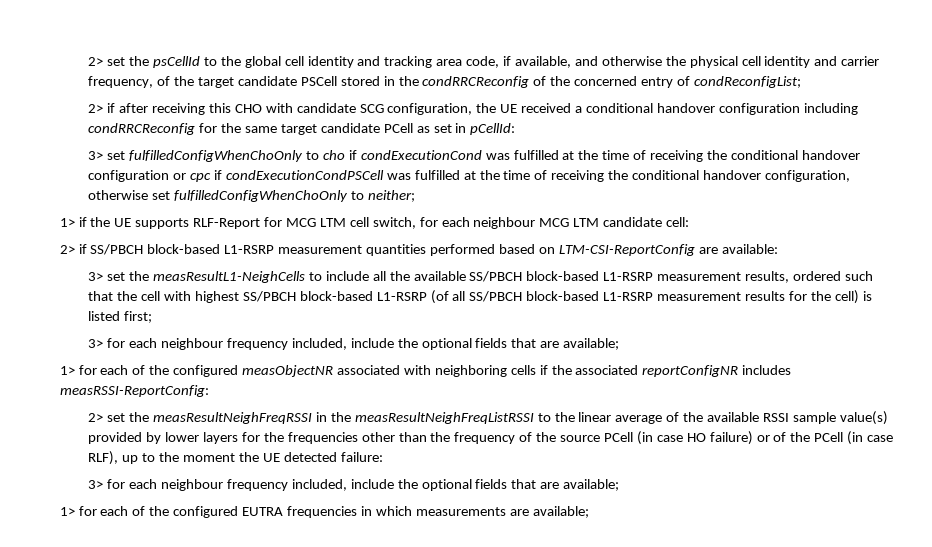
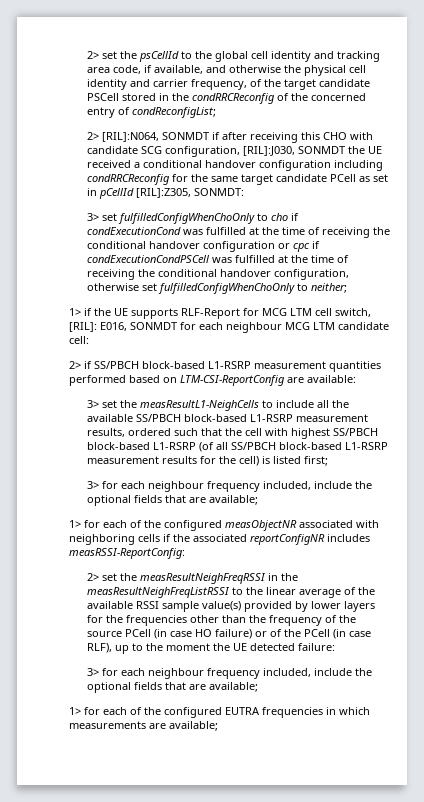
- 2> if after receiving this CHO with candidate SCG configuration, the UE received a conditional handover configuration including condRRCReconfig for the same target candidate PCell as set in pCellId:
+ 2> [RIL]:N064, SONMDT if after receiving this CHO with candidate SCG configuration, [RIL]:J030, SONMDT the UE received a conditional handover configuration including condRRCReconfig for the same target candidate PCell as set in pCellId [RIL]:Z305, SONMDT:
- 1> if the UE supports RLF-Report for MCG LTM cell switch, for each neighbour MCG LTM candidate cell:
+ 1> if the UE supports RLF-Report for MCG LTM cell switch, [RIL]: E016, SONMDT for each neighbour MCG LTM candidate cell:

